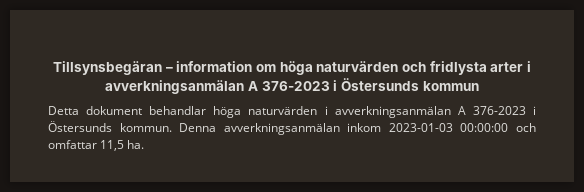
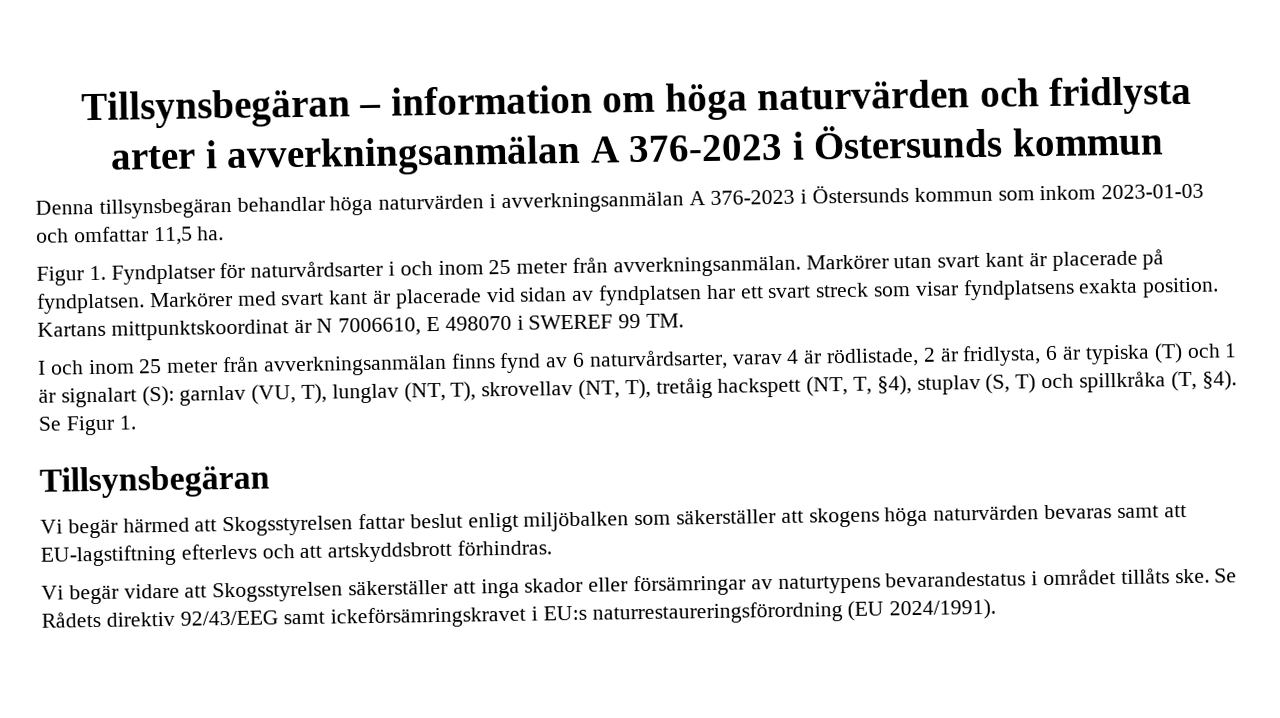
- Detta dokument behandlar höga naturvärden i avverkningsanmälan A 376-2023 i Östersunds kommun. Denna avverkningsanmälan inkom 2023-01-03 00:00:00 och omfattar 11,5 ha.
+ Denna tillsynsbegäran behandlar höga naturvärden i avverkningsanmälan A 376-2023 i Östersunds kommun som inkom 2023-01-03 och omfattar 11,5 ha.
+ Figur 1. Fyndplatser för naturvårdsarter i och inom 25 meter från avverkningsanmälan. Markörer utan svart kant är placerade på fyndplatsen. Markörer med svart kant är placerade vid sidan av fyndplatsen har ett svart streck som visar fyndplatsens exakta position. Kartans mittpunktskoordinat är N 7006610, E 498070 i SWEREF 99 TM.
+ I och inom 25 meter från avverkningsanmälan finns fynd av 6 naturvårdsarter, varav 4 är rödlistade, 2 är fridlysta, 6 är typiska (T) och 1 är signalart (S): garnlav (VU, T), lunglav (NT, T), skrovellav (NT, T), tretåig hackspett (NT, T, §4), stuplav (S, T) och spillkråka (T, §4). Se Figur 1.
+ Tillsynsbegäran
+ Vi begär härmed att Skogsstyrelsen fattar beslut enligt miljöbalken som säkerställer att skogens höga naturvärden bevaras samt att EU-lagstiftning efterlevs och att artskyddsbrott förhindras.
+ Vi begär vidare att Skogsstyrelsen säkerställer att inga skador eller försämringar av naturtypens bevarandestatus i området tillåts ske. Se Rådets direktiv 92/43/EEG samt ickeförsämringskravet i EU:s naturrestaureringsförordning (EU 2024/1991).

